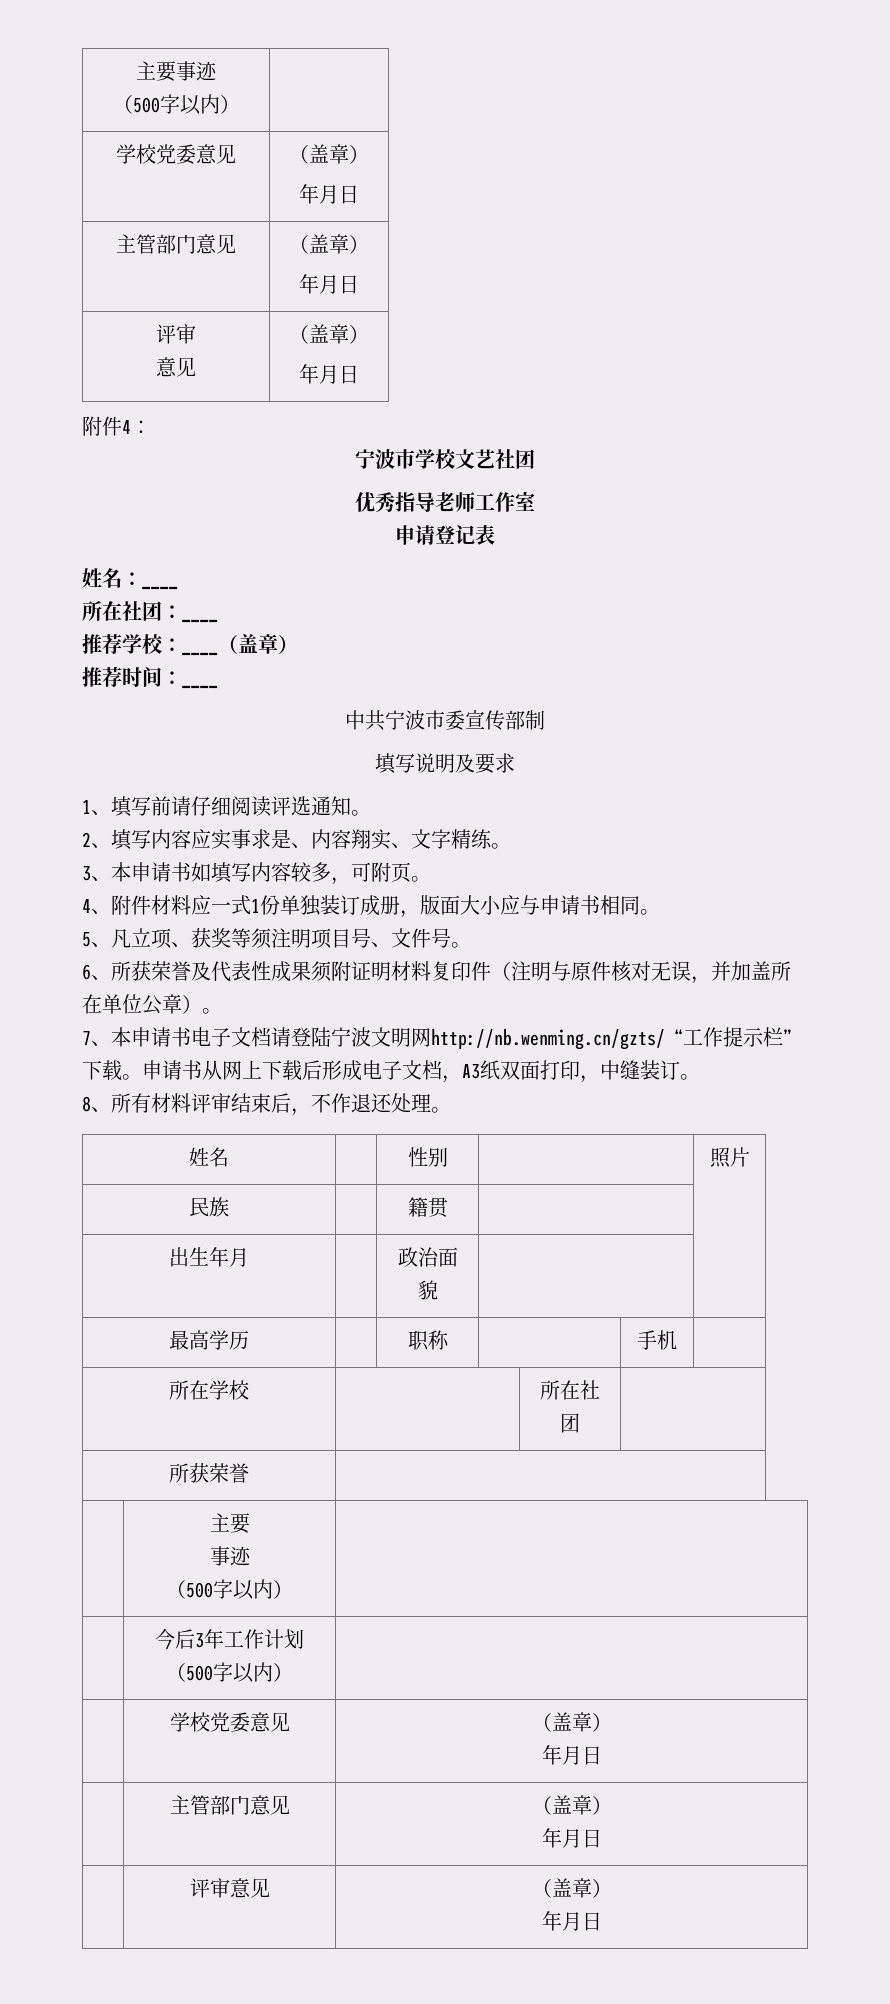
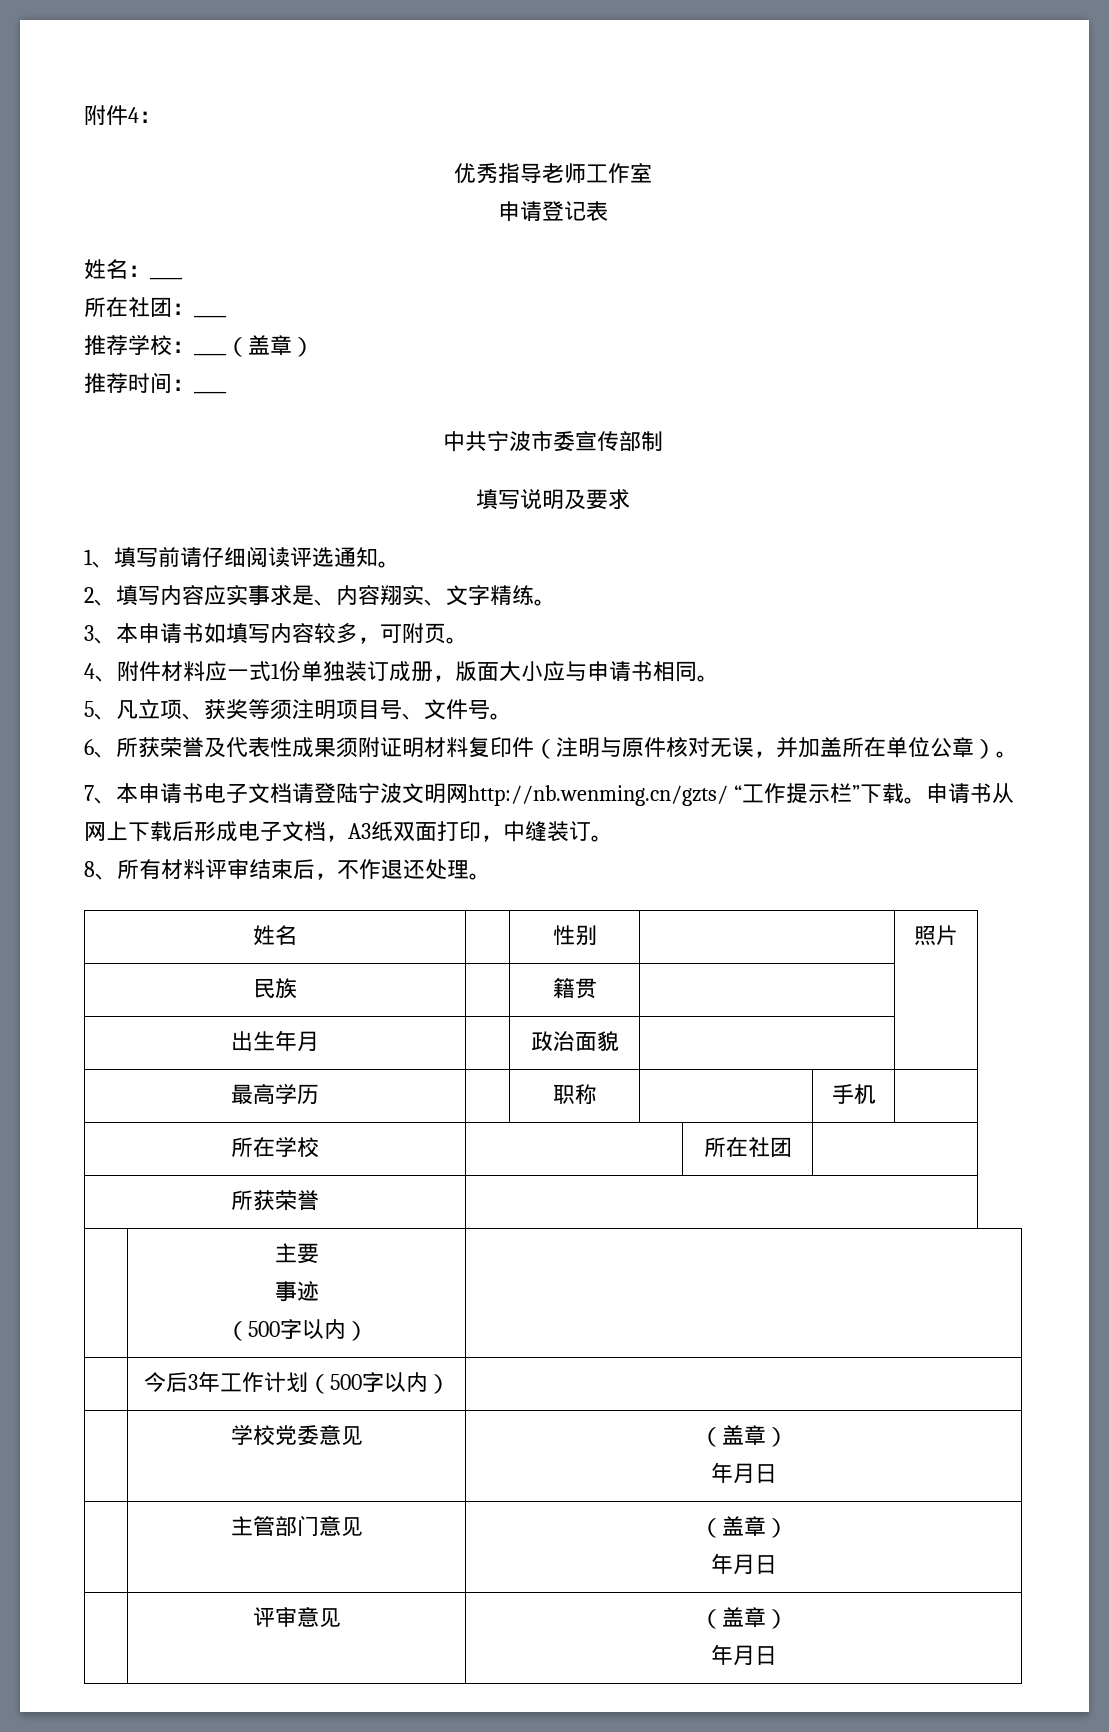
- 主要事迹
- （500字以内） |
- 学校党委意见 | （盖章）
- 年月日
- 主管部门意见 | （盖章）
- 年月日
- 评审
- 意见 | （盖章）
- 年月日
  附件4：
- 宁波市学校文艺社团

